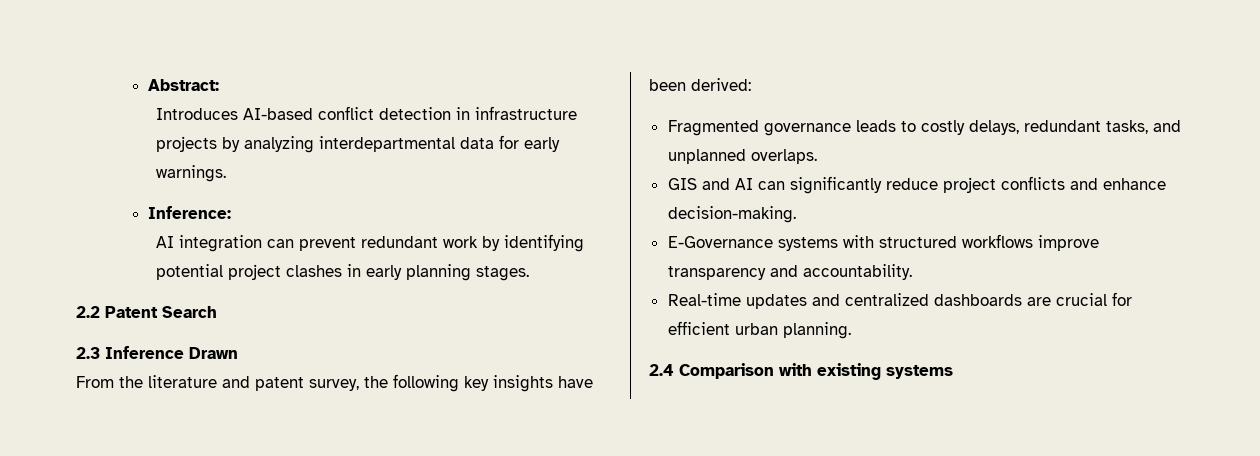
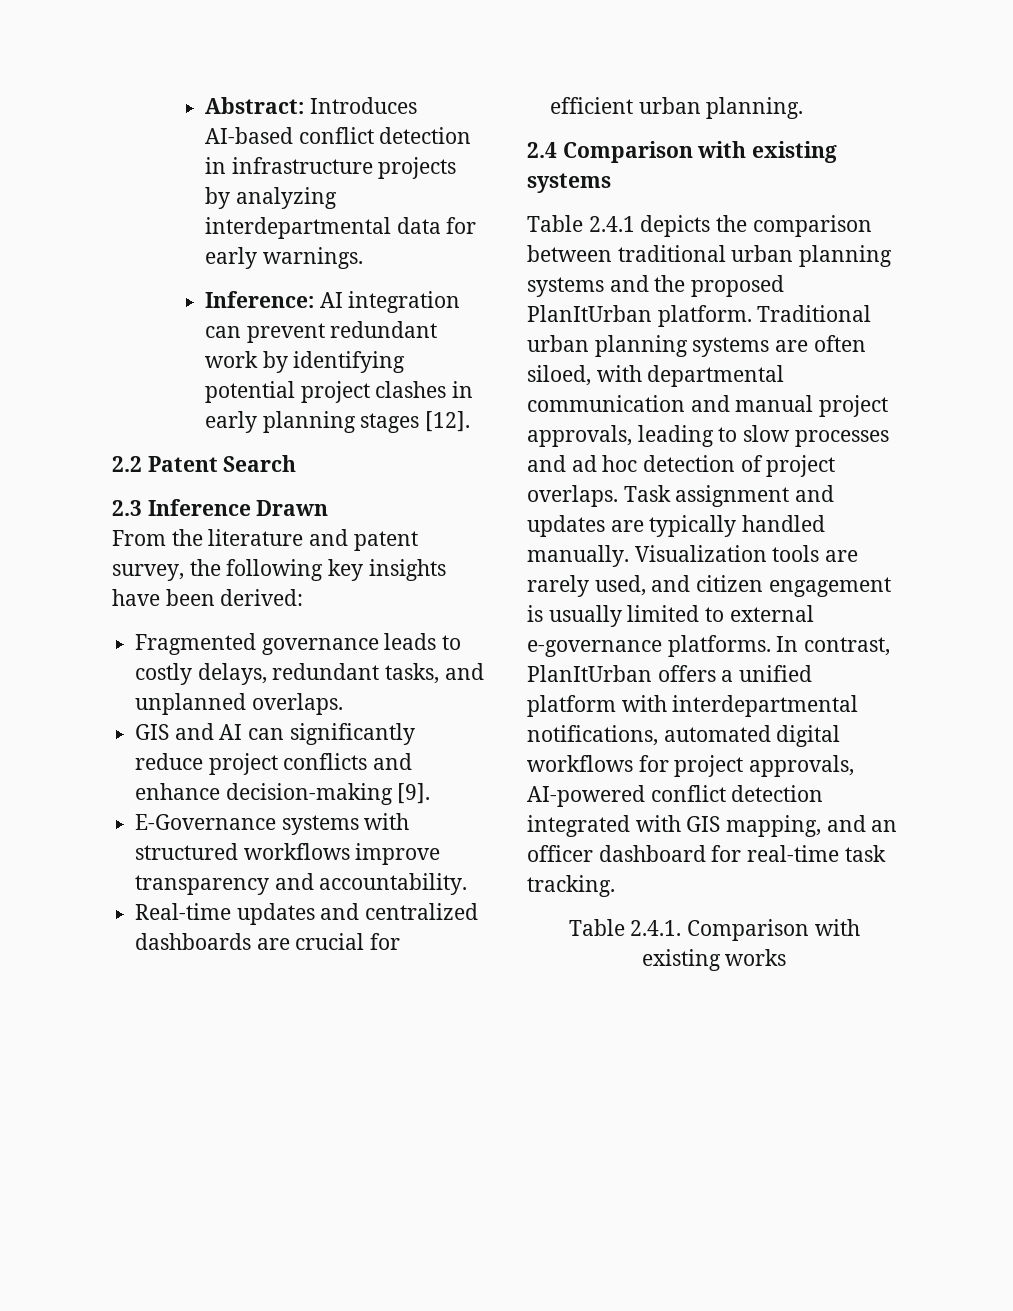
- Abstract:
- Introduces AI-based conflict detection in infrastructure projects by analyzing interdepartmental data for early warnings.
+ Abstract: Introduces AI-based conflict detection in infrastructure projects by analyzing interdepartmental data for early warnings.
- Inference:
- AI integration can prevent redundant work by identifying potential project clashes in early planning stages.
+ Inference: AI integration can prevent redundant work by identifying potential project clashes in early planning stages [12].
- GIS and AI can significantly reduce project conflicts and enhance decision-making.
+ GIS and AI can significantly reduce project conflicts and enhance decision-making [9].
+ Table 2.4.1 depicts the comparison between traditional urban planning systems and the proposed PlanItUrban platform. Traditional urban planning systems are often siloed, with departmental communication and manual project approvals, leading to slow processes and ad hoc detection of project overlaps. Task assignment and updates are typically handled manually. Visualization tools are rarely used, and citizen engagement is usually limited to external e-governance platforms. In contrast, PlanItUrban offers a unified platform with interdepartmental notifications, automated digital workflows for project approvals, AI-powered conflict detection integrated with GIS mapping, and an officer dashboard for real-time task tracking.
+ Table 2.4.1. Comparison with existing works

